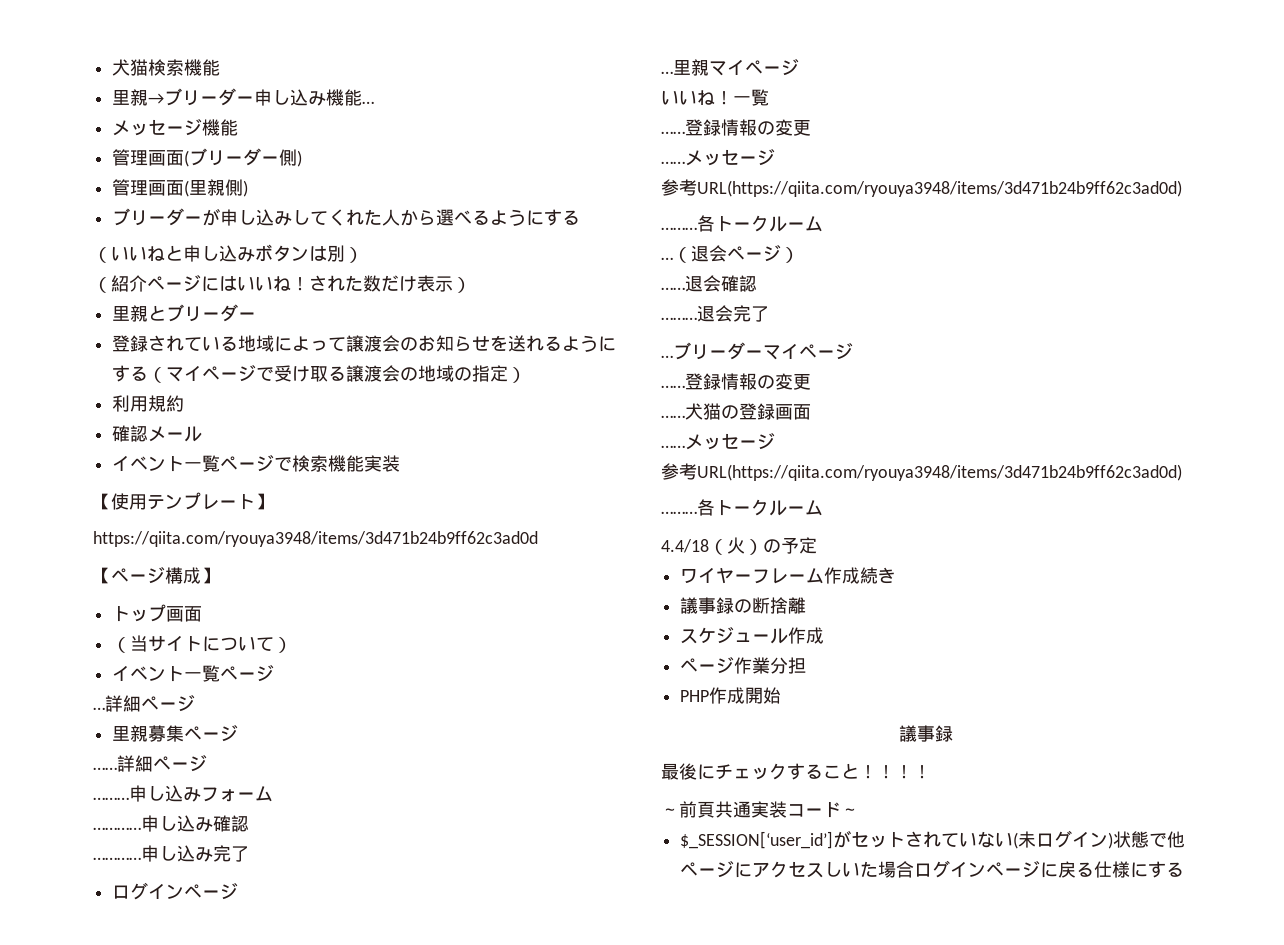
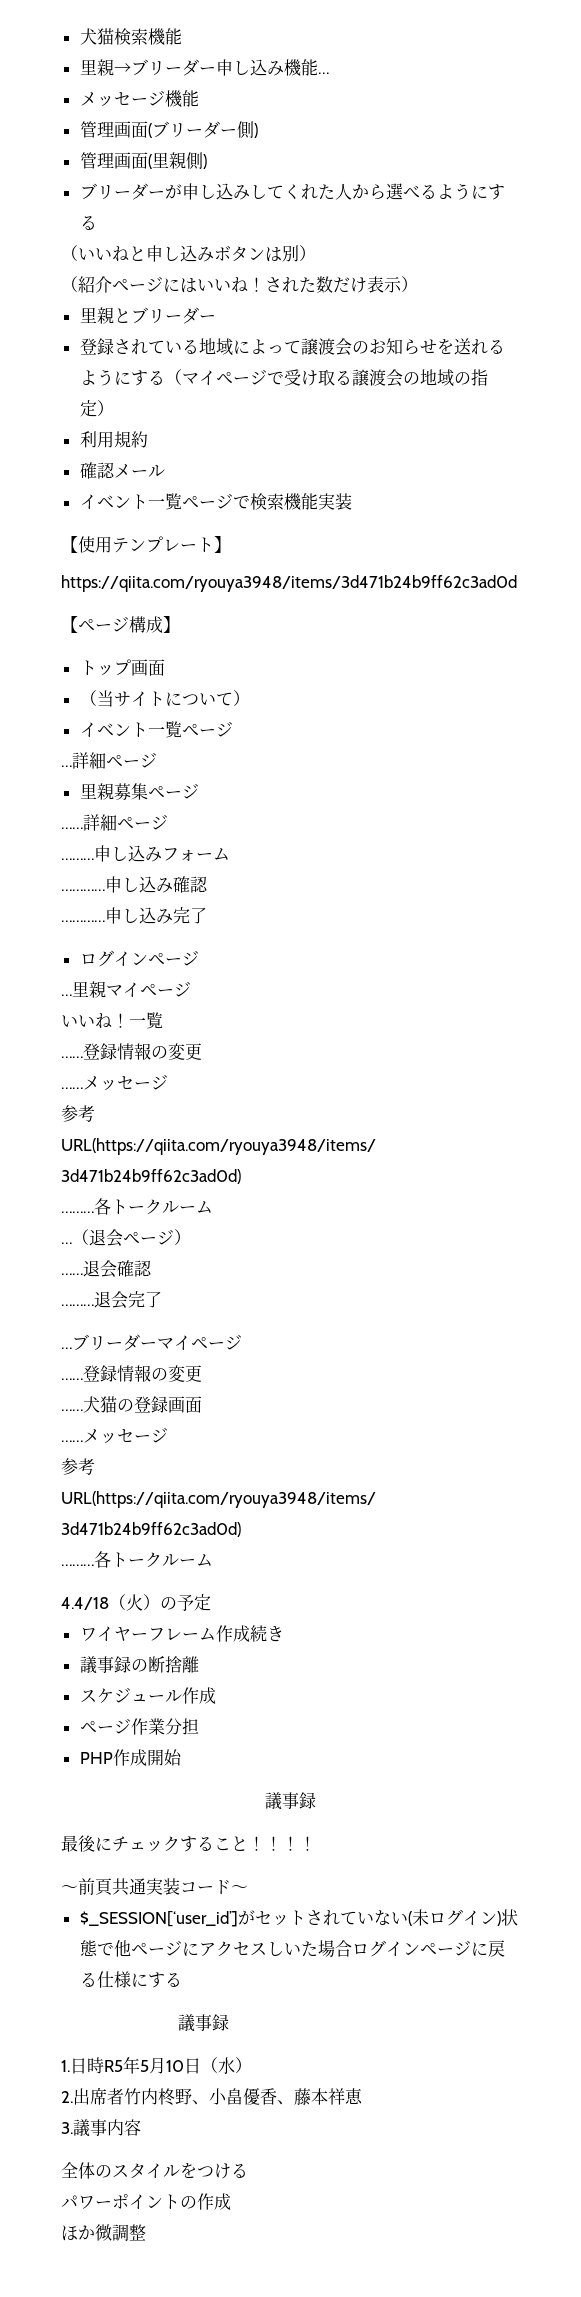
  $_SESSION[‘user_id’]がセットされていない(未ログイン)状態で他ページにアクセスしいた場合ログインページに戻る仕様にする
+ 議事録
+ 1.日時R5年5月10日（水）
+ 2.出席者竹内柊野、小畠優香、藤本祥恵
+ 3.議事内容
+ 全体のスタイルをつける
+ パワーポイントの作成
+ ほか微調整

